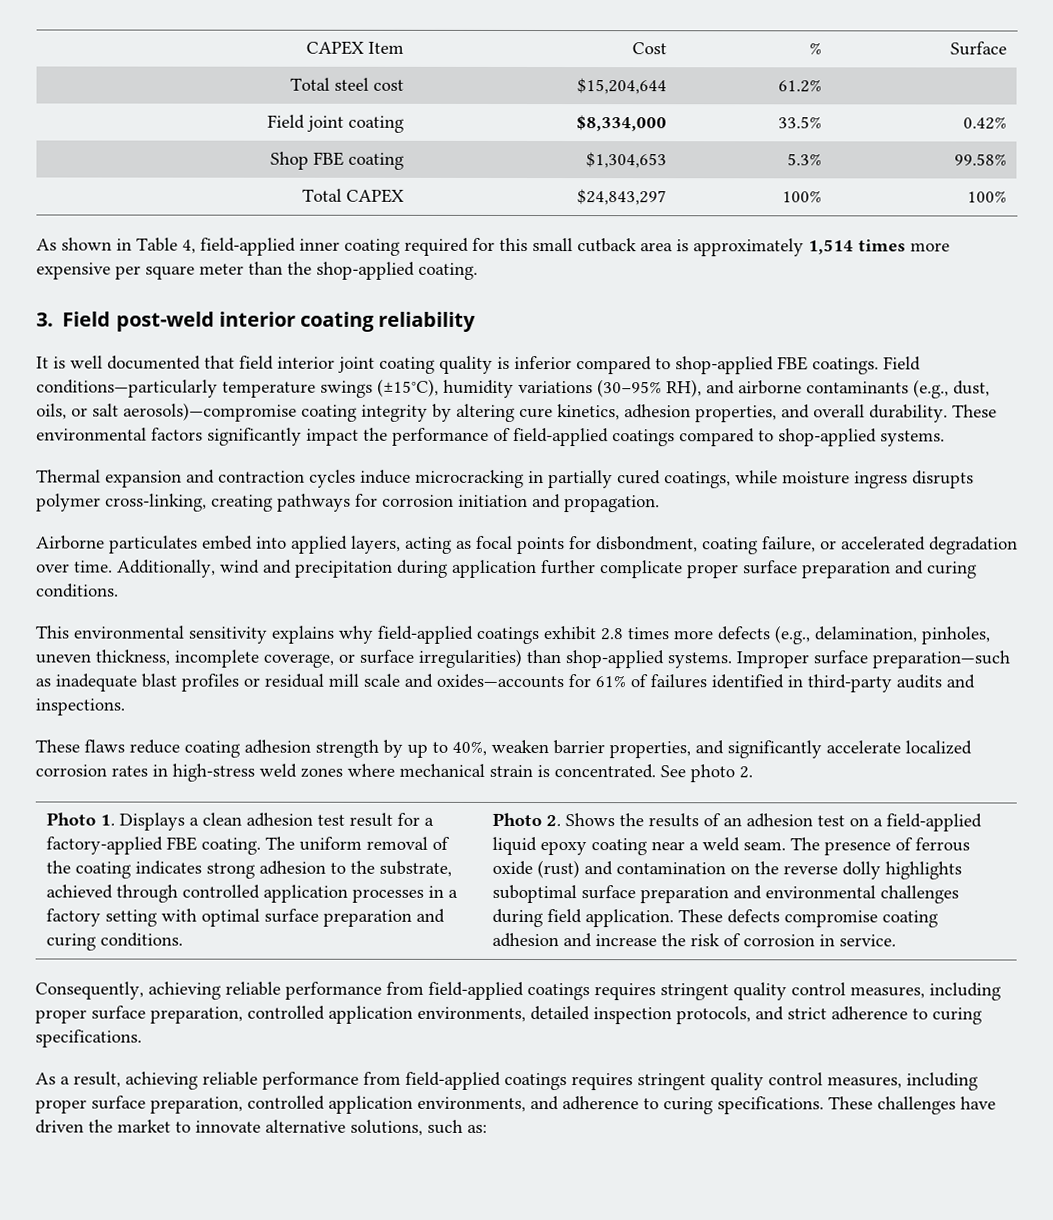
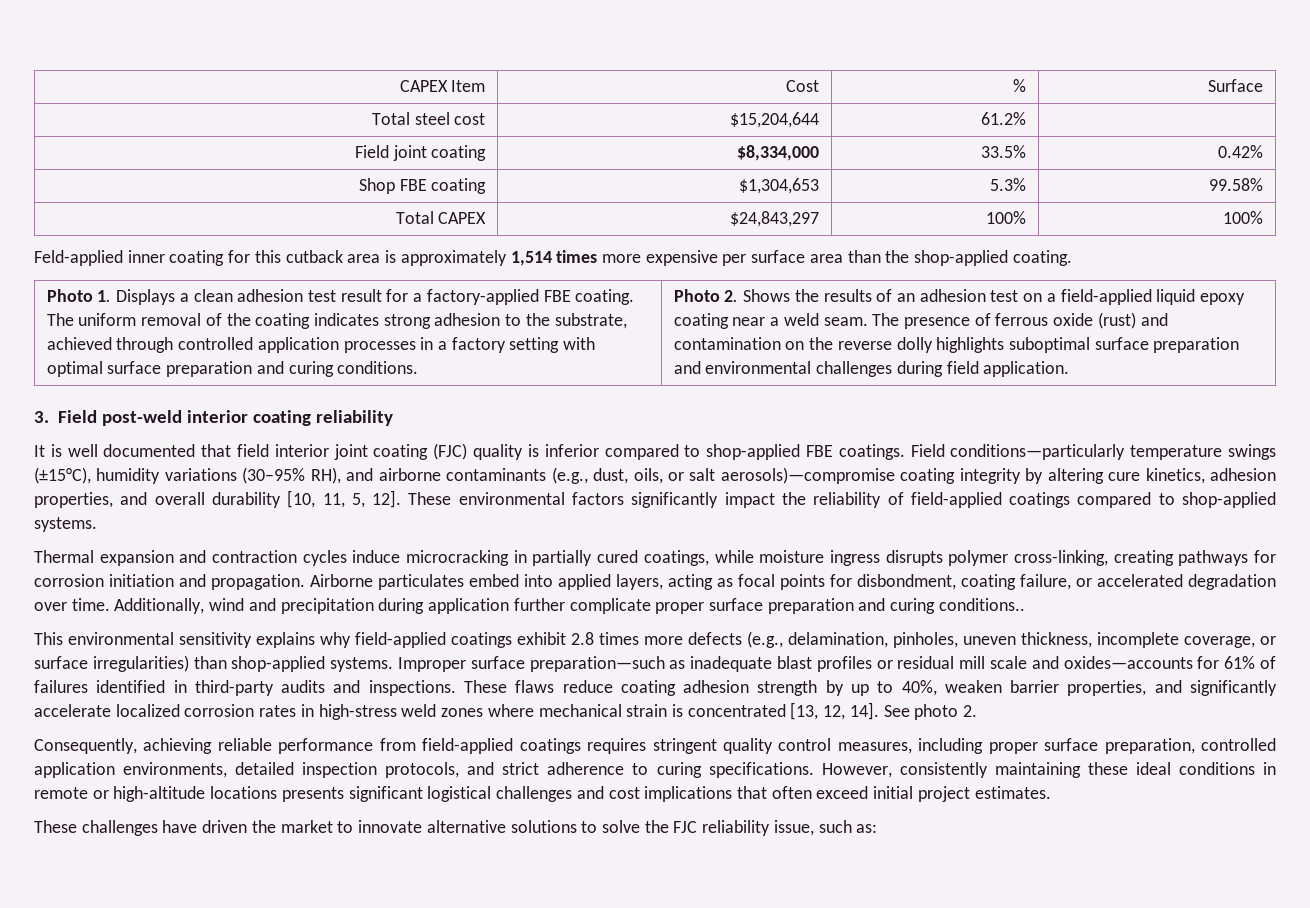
- As shown in Table 4, field-applied inner coating required for this small cutback area is approximately 1,514 times more expensive per square meter than the shop-applied coating.
+ Feld-applied inner coating for this cutback area is approximately 1,514 times more expensive per surface area than the shop-applied coating.
- 3. Field post-weld interior coating reliability
- It is well documented that field interior joint coating quality is inferior compared to shop-applied FBE coatings. Field conditions—particularly temperature swings (±15°C), humidity variations (30–95% RH), and airborne contaminants (e.g., dust, oils, or salt aerosols)—compromise coating integrity by altering cure kinetics, adhesion properties, and overall durability. These environmental factors significantly impact the performance of field-applied coatings compared to shop-applied systems.
- Thermal expansion and contraction cycles induce microcracking in partially cured coatings, while moisture ingress disrupts polymer cross-linking, creating pathways for corrosion initiation and propagation.
- Airborne particulates embed into applied layers, acting as focal points for disbondment, coating failure, or accelerated degradation over time. Additionally, wind and precipitation during application further complicate proper surface preparation and curing conditions.
- This environmental sensitivity explains why field-applied coatings exhibit 2.8 times more defects (e.g., delamination, pinholes, uneven thickness, incomplete coverage, or surface irregularities) than shop-applied systems. Improper surface preparation—such as inadequate blast profiles or residual mill scale and oxides—accounts for 61% of failures identified in third-party audits and inspections.
- These flaws reduce coating adhesion strength by up to 40%, weaken barrier properties, and significantly accelerate localized corrosion rates in high-stress weld zones where mechanical strain is concentrated. See photo 2.
- The presence of ferrous oxide (rust) and contamination on the reverse dolly highlights suboptimal surface preparation and environmental challenges during field application. These defects compromise coating adhesion and increase the risk of corrosion in service.
+ The presence of ferrous oxide (rust) and contamination on the reverse dolly highlights suboptimal surface preparation and environmental challenges during field application.
+ 3. Field post-weld interior coating reliability
+ It is well documented that field interior joint coating (FJC) quality is inferior compared to shop-applied FBE coatings. Field conditions—particularly temperature swings (±15°C), humidity variations (30–95% RH), and airborne contaminants (e.g., dust, oils, or salt aerosols)—compromise coating integrity by altering cure kinetics, adhesion properties, and overall durability [10, 11, 5, 12]. These environmental factors significantly impact the reliability of field-applied coatings compared to shop-applied systems.
+ Thermal expansion and contraction cycles induce microcracking in partially cured coatings, while moisture ingress disrupts polymer cross-linking, creating pathways for corrosion initiation and propagation. Airborne particulates embed into applied layers, acting as focal points for disbondment, coating failure, or accelerated degradation over time. Additionally, wind and precipitation during application further complicate proper surface preparation and curing conditions..
+ This environmental sensitivity explains why field-applied coatings exhibit 2.8 times more defects (e.g., delamination, pinholes, uneven thickness, incomplete coverage, or surface irregularities) than shop-applied systems. Improper surface preparation—such as inadequate blast profiles or residual mill scale and oxides—accounts for 61% of failures identified in third-party audits and inspections. These flaws reduce coating adhesion strength by up to 40%, weaken barrier properties, and significantly accelerate localized corrosion rates in high-stress weld zones where mechanical strain is concentrated [13, 12, 14]. See photo 2.
- Consequently, achieving reliable performance from field-applied coatings requires stringent quality control measures, including proper surface preparation, controlled application environments, detailed inspection protocols, and strict adherence to curing specifications.
- As a result, achieving reliable performance from field-applied coatings requires stringent quality control measures, including proper surface preparation, controlled application environments, and adherence to curing specifications. These challenges have driven the market to innovate alternative solutions, such as:
+ Consequently, achieving reliable performance from field-applied coatings requires stringent quality control measures, including proper surface preparation, controlled application environments, detailed inspection protocols, and strict adherence to curing specifications. However, consistently maintaining these ideal conditions in remote or high-altitude locations presents significant logistical challenges and cost implications that often exceed initial project estimates.
+ These challenges have driven the market to innovate alternative solutions to solve the FJC reliability issue, such as:

